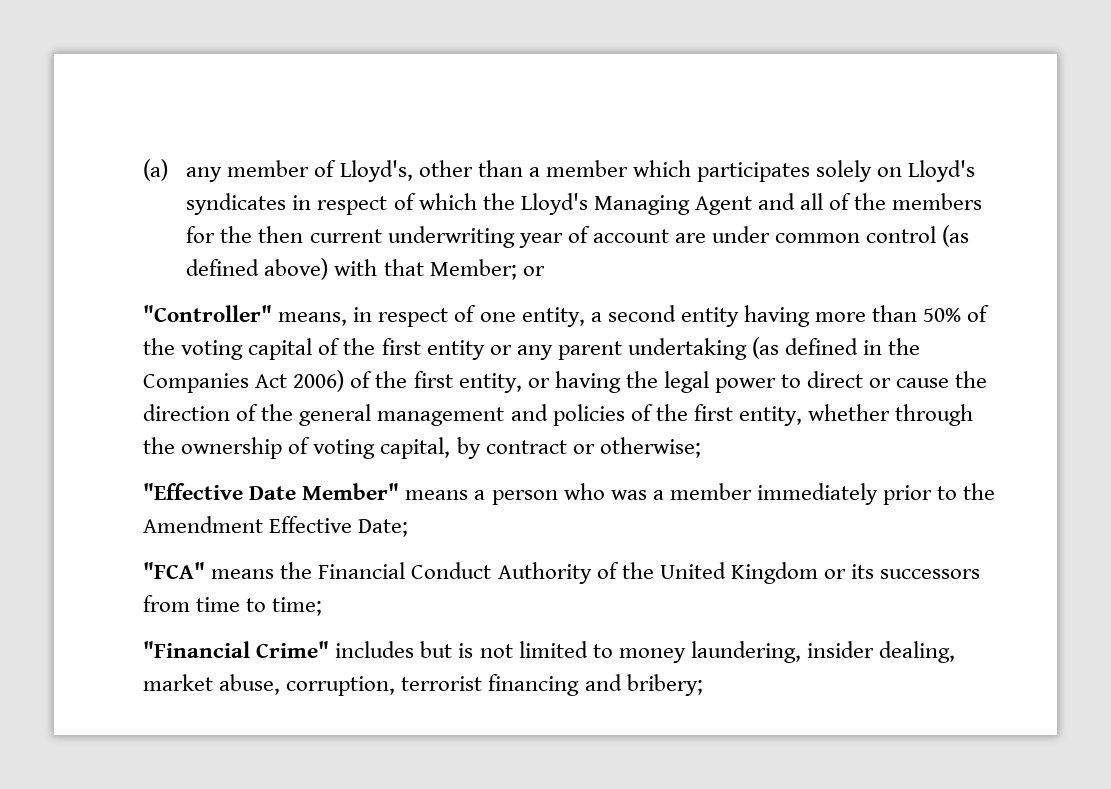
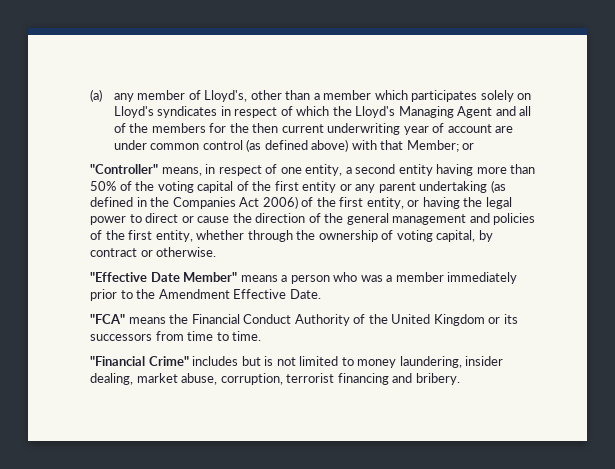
- "Controller" means, in respect of one entity, a second entity having more than 50% of the voting capital of the first entity or any parent undertaking (as defined in the Companies Act 2006) of the first entity, or having the legal power to direct or cause the direction of the general management and policies of the first entity, whether through the ownership of voting capital, by contract or otherwise;
+ "Controller" means, in respect of one entity, a second entity having more than 50% of the voting capital of the first entity or any parent undertaking (as defined in the Companies Act 2006) of the first entity, or having the legal power to direct or cause the direction of the general management and policies of the first entity, whether through the ownership of voting capital, by contract or otherwise.
- "Effective Date Member" means a person who was a member immediately prior to the Amendment Effective Date;
+ "Effective Date Member" means a person who was a member immediately prior to the Amendment Effective Date.
- "FCA" means the Financial Conduct Authority of the United Kingdom or its successors from time to time;
+ "FCA" means the Financial Conduct Authority of the United Kingdom or its successors from time to time.
- "Financial Crime" includes but is not limited to money laundering, insider dealing, market abuse, corruption, terrorist financing and bribery;
+ "Financial Crime" includes but is not limited to money laundering, insider dealing, market abuse, corruption, terrorist financing and bribery.

